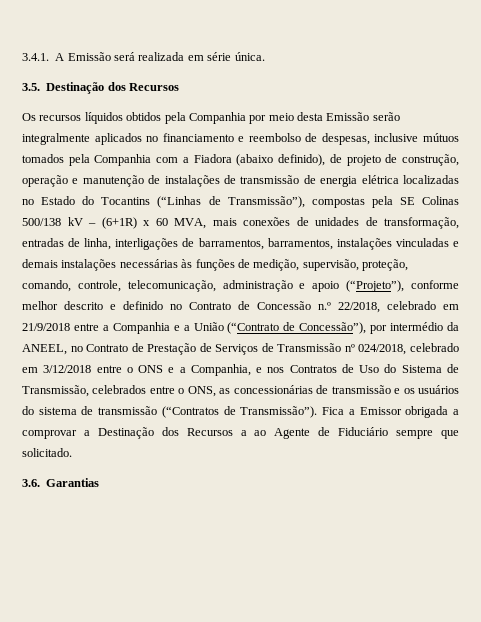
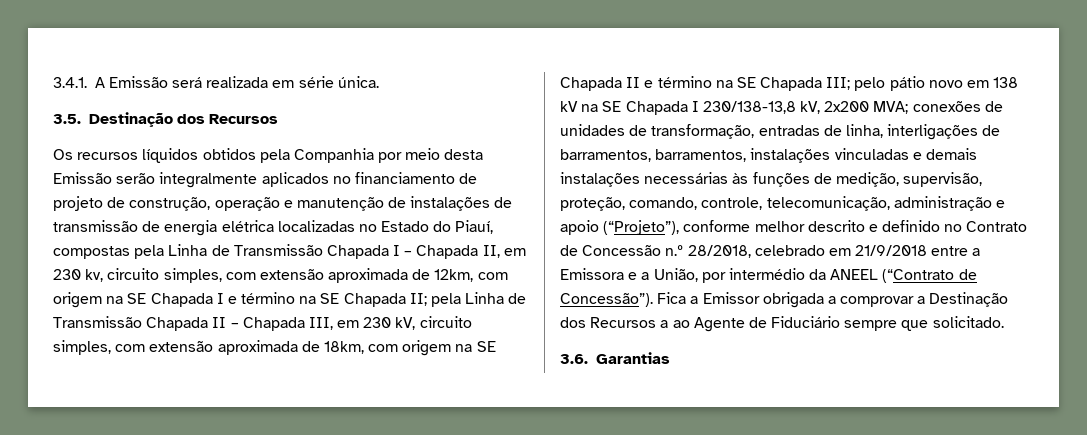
- Os recursos líquidos obtidos pela Companhia por meio desta Emissão serão integralmente aplicados no financiamento e reembolso de despesas, inclusive mútuos tomados pela Companhia com a Fiadora (abaixo definido), de projeto de construção, operação e manutenção de instalações de transmissão de energia elétrica localizadas no Estado do Tocantins (“Linhas de Transmissão”), compostas pela SE Colinas 500/138 kV – (6+1R) x 60 MVA, mais conexões de unidades de transformação, entradas de linha, interligações de barramentos, barramentos, instalações vinculadas e demais instalações necessárias às funções de medição, supervisão, proteção, comando, controle, telecomunicação, administração e apoio (“Projeto”), conforme melhor descrito e definido no Contrato de Concessão n.º 22/2018, celebrado em 21/9/2018 entre a Companhia e a União (“Contrato de Concessão”), por intermédio da ANEEL, no Contrato de Prestação de Serviços de Transmissão nº 024/2018, celebrado em 3/12/2018 entre o ONS e a Companhia, e nos Contratos de Uso do Sistema de Transmissão, celebrados entre o ONS, as concessionárias de transmissão e os usuários do sistema de transmissão (“Contratos de Transmissão”).
+ Os recursos líquidos obtidos pela Companhia por meio desta Emissão serão integralmente aplicados no financiamento de projeto de construção, operação e manutenção de instalações de transmissão de energia elétrica localizadas no Estado do Piauí, compostas pela Linha de Transmissão Chapada I – Chapada II, em 230 kv, circuito simples, com extensão aproximada de 12km, com origem na SE Chapada I e término na SE Chapada II; pela Linha de Transmissão Chapada II – Chapada III, em 230 kV, circuito simples, com extensão aproximada de 18km, com origem na SE Chapada II e término na SE Chapada III; pelo pátio novo em 138 kV na SE Chapada I 230/138-13,8 kV, 2x200 MVA; conexões de unidades de transformação, entradas de linha, interligações de barramentos, barramentos, instalações vinculadas e demais instalações necessárias às funções de medição, supervisão, proteção, comando, controle, telecomunicação, administração e apoio (“Projeto”), conforme melhor descrito e definido no Contrato de Concessão n.º 28/2018, celebrado em 21/9/2018 entre a Emissora e a União, por intermédio da ANEEL (“Contrato de Concessão”).

